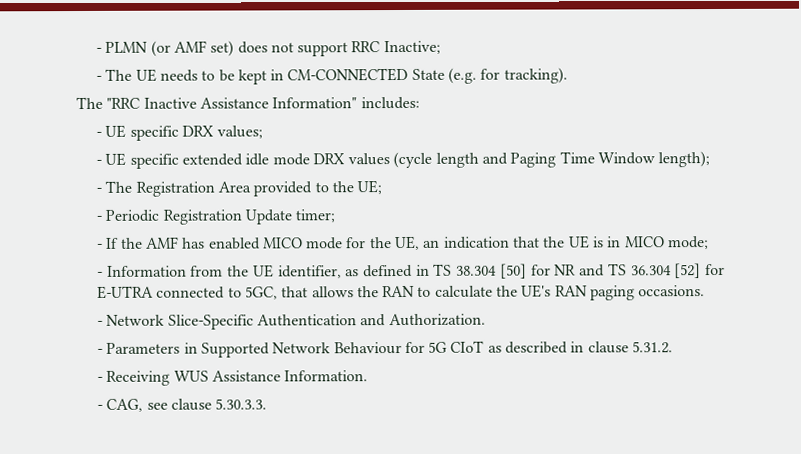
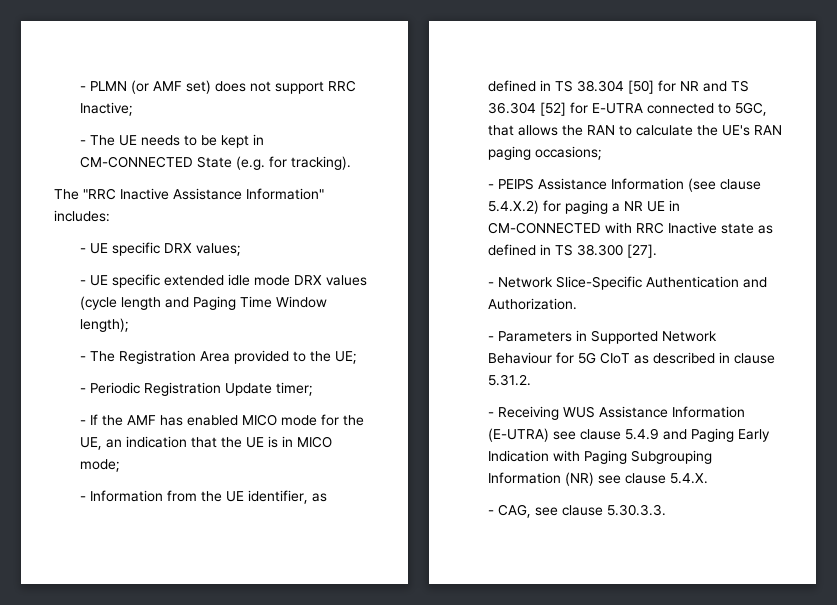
- - Information from the UE identifier, as defined in TS 38.304 [50] for NR and TS 36.304 [52] for E-UTRA connected to 5GC, that allows the RAN to calculate the UE's RAN paging occasions.
+ - Information from the UE identifier, as defined in TS 38.304 [50] for NR and TS 36.304 [52] for E-UTRA connected to 5GC, that allows the RAN to calculate the UE's RAN paging occasions;
+ - PEIPS Assistance Information (see clause 5.4.X.2) for paging a NR UE in CM-CONNECTED with RRC Inactive state as defined in TS 38.300 [27].
- - Receiving WUS Assistance Information.
+ - Receiving WUS Assistance Information (E-UTRA) see clause 5.4.9 and Paging Early Indication with Paging Subgrouping Information (NR) see clause 5.4.X.

